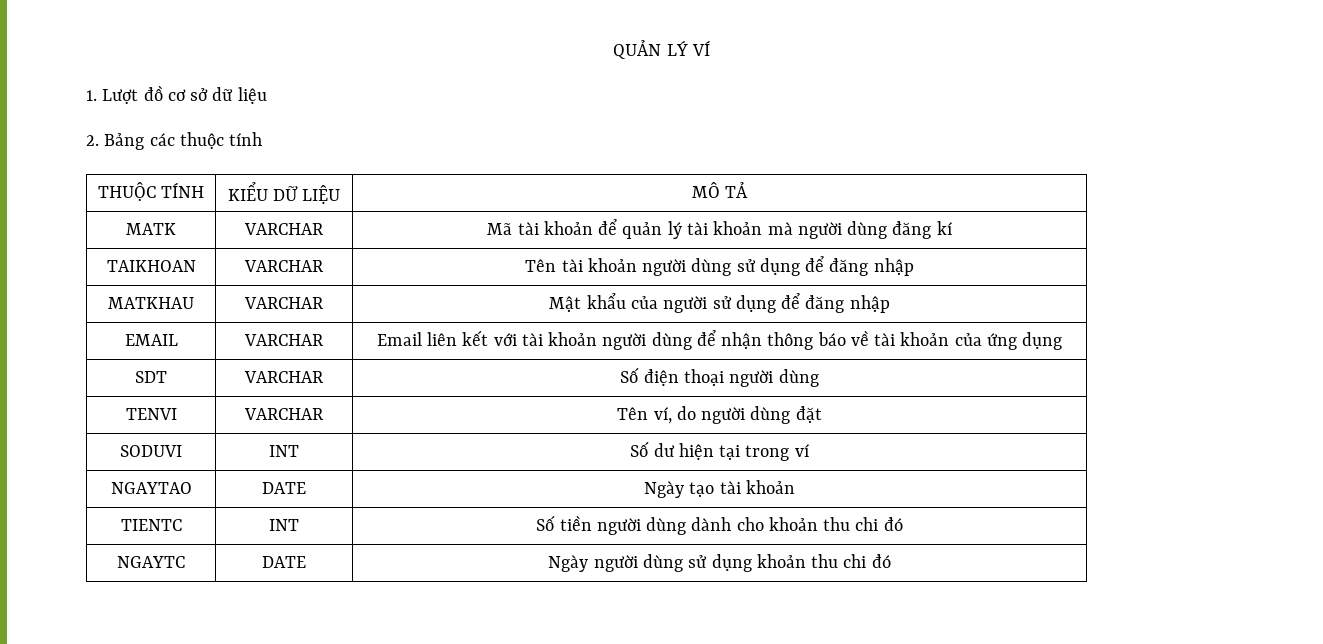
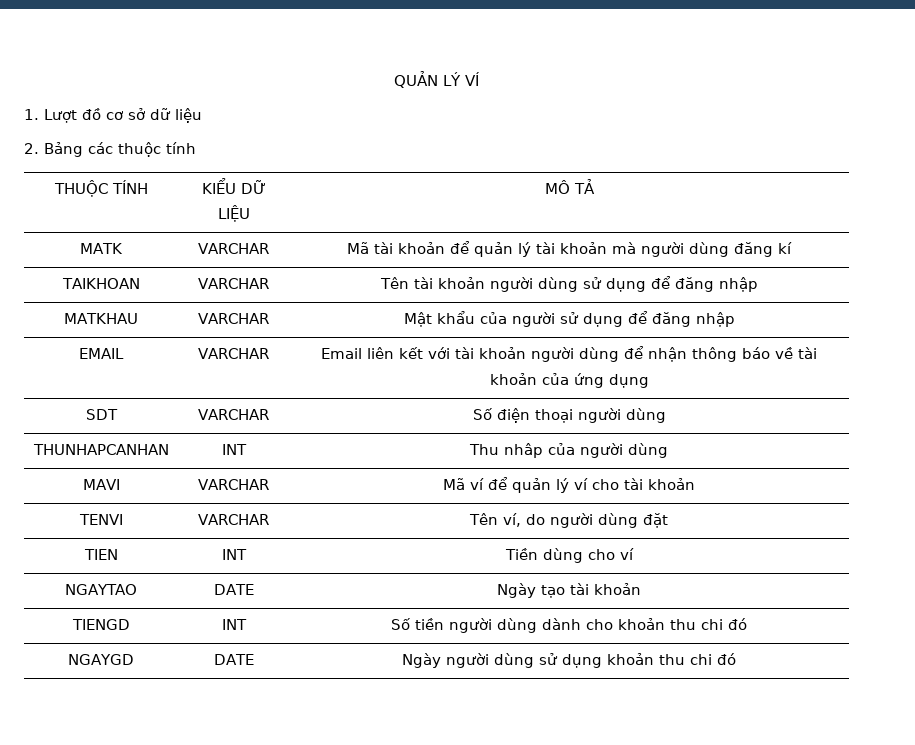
+ THUNHAPCANHAN | INT | Thu nhâp của người dùng
+ MAVI | VARCHAR | Mã ví để quản lý ví cho tài khoản
- SODUVI | INT | Số dư hiện tại trong ví
+ TIEN | INT | Tiền dùng cho ví
- TIENTC | INT | Số tiền người dùng dành cho khoản thu chi đó
+ TIENGD | INT | Số tiền người dùng dành cho khoản thu chi đó
- NGAYTC | DATE | Ngày người dùng sử dụng khoản thu chi đó
+ NGAYGD | DATE | Ngày người dùng sử dụng khoản thu chi đó

